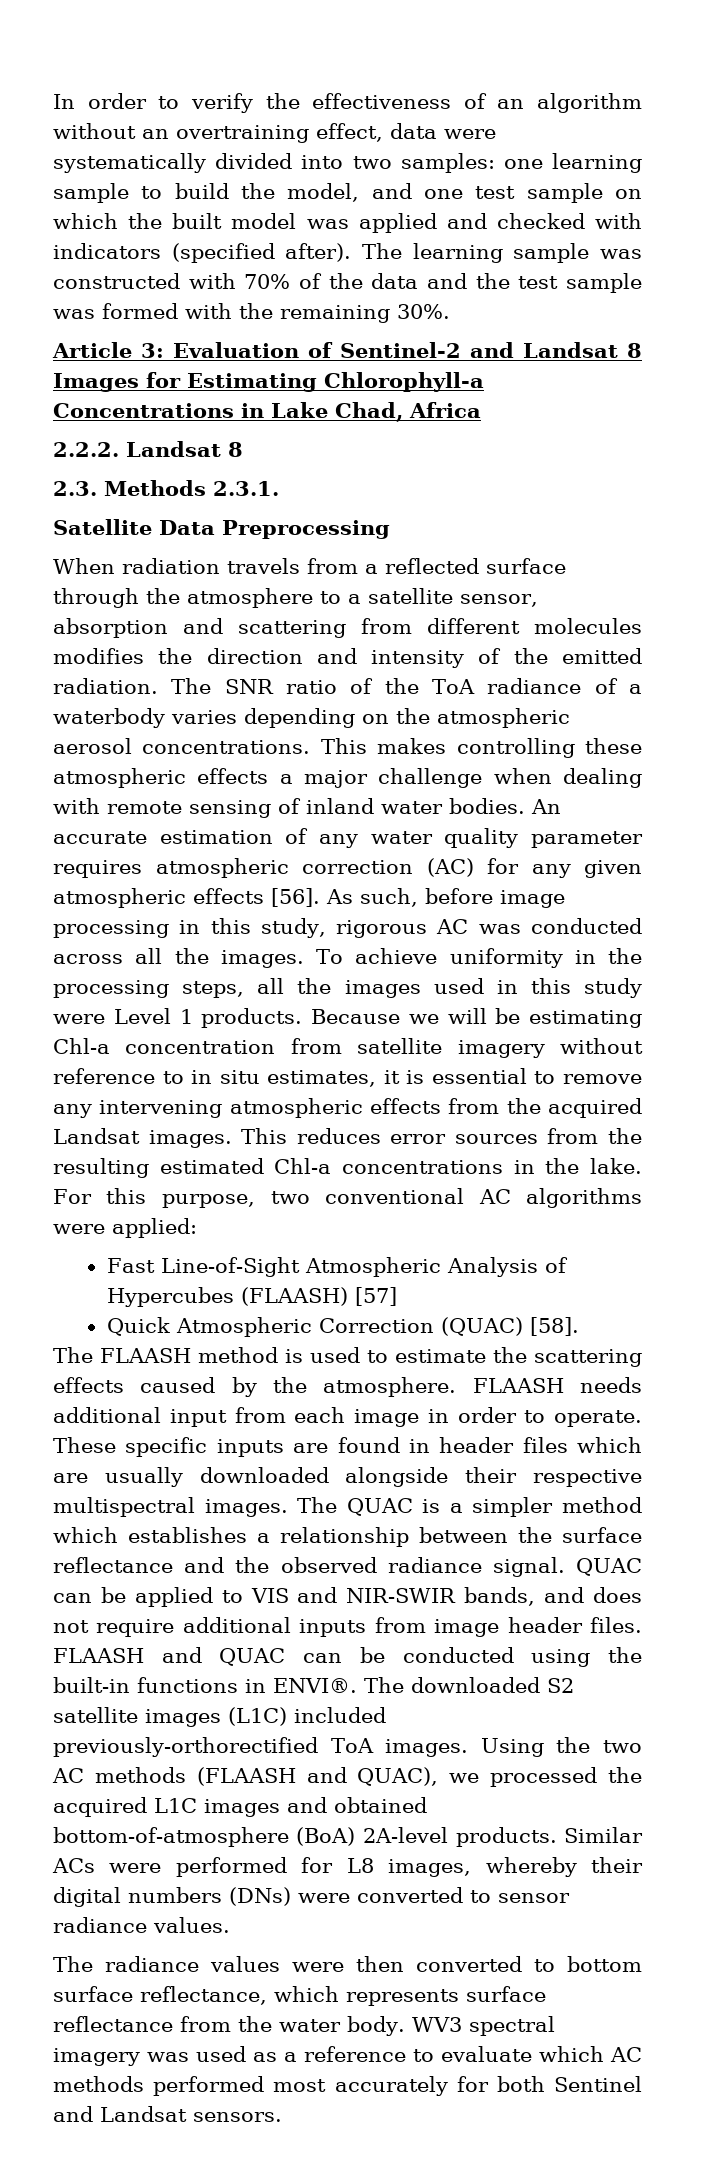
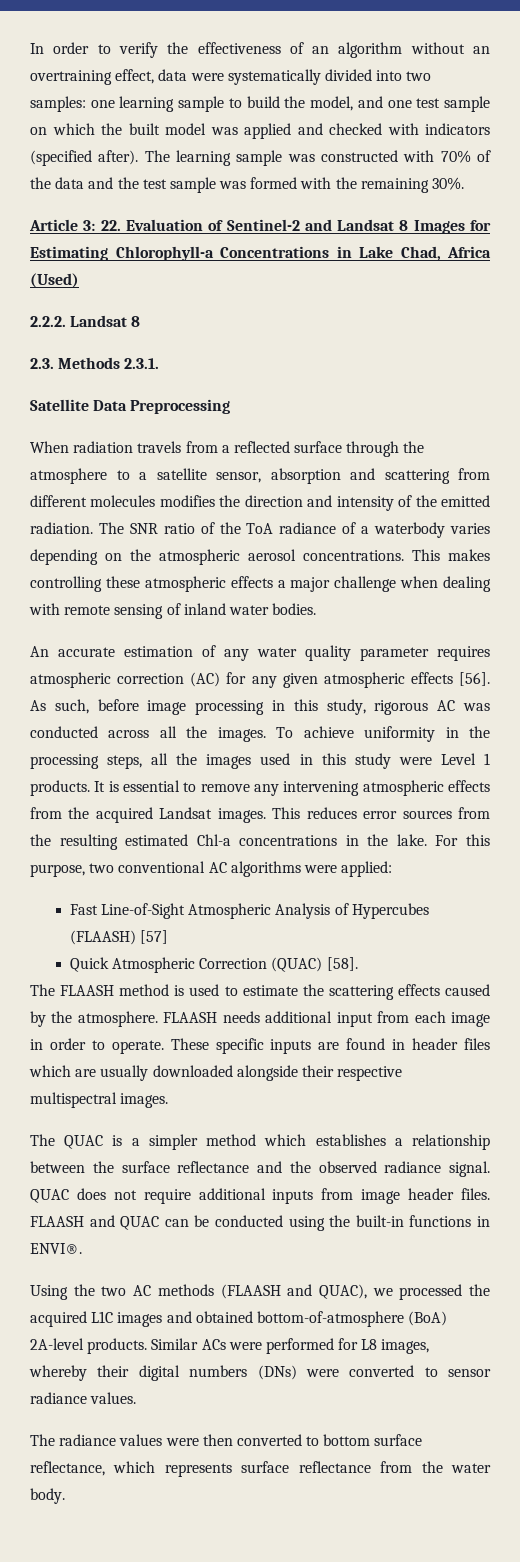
- Article 3: Evaluation of Sentinel-2 and Landsat 8 Images for Estimating Chlorophyll-a Concentrations in Lake Chad, Africa
+ Article 3: 22. Evaluation of Sentinel-2 and Landsat 8 Images for Estimating Chlorophyll-a Concentrations in Lake Chad, Africa (Used)
- This makes controlling these atmospheric effects a major challenge when dealing with remote sensing of inland water bodies. An accurate estimation of any water quality parameter requires atmospheric correction (AC) for any given atmospheric effects [56].
+ This makes controlling these atmospheric effects a major challenge when dealing with remote sensing of inland water bodies.
+ An accurate estimation of any water quality parameter requires atmospheric correction (AC) for any given atmospheric effects [56].
- Because we will be estimating Chl-a concentration from satellite imagery without reference to in situ estimates, it is essential to remove any intervening atmospheric effects from the acquired Landsat images.
+ It is essential to remove any intervening atmospheric effects from the acquired Landsat images.
- These specific inputs are found in header files which are usually downloaded alongside their respective multispectral images. The QUAC is a simpler method which establishes a relationship between the surface reflectance and the observed radiance signal.
+ These specific inputs are found in header files which are usually downloaded alongside their respective multispectral images.
+ The QUAC is a simpler method which establishes a relationship between the surface reflectance and the observed radiance signal.
- QUAC can be applied to VIS and NIR-SWIR bands, and does not require additional inputs from image header files.
+ QUAC does not require additional inputs from image header files.
- FLAASH and QUAC can be conducted using the built-in functions in ENVI®. The downloaded S2 satellite images (L1C) included previously-orthorectified ToA images. Using the two AC methods (FLAASH and QUAC), we processed the acquired L1C images and obtained bottom-of-atmosphere (BoA) 2A-level products.
+ FLAASH and QUAC can be conducted using the built-in functions in ENVI®.
+ Using the two AC methods (FLAASH and QUAC), we processed the acquired L1C images and obtained bottom-of-atmosphere (BoA) 2A-level products.
- WV3 spectral imagery was used as a reference to evaluate which AC methods performed most accurately for both Sentinel and Landsat sensors.

